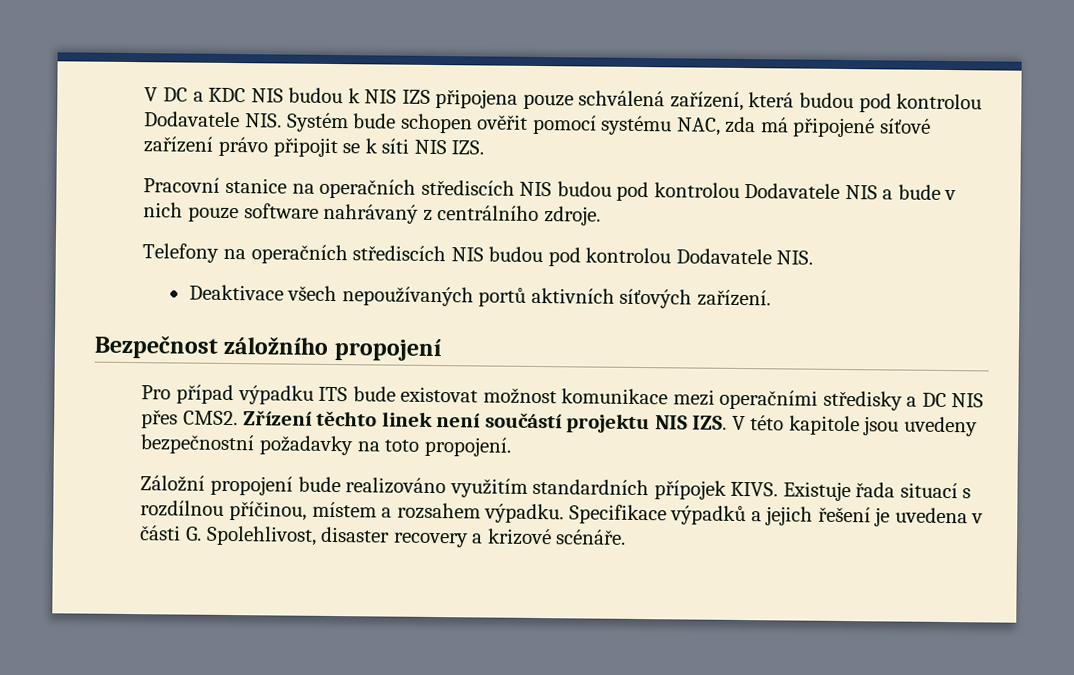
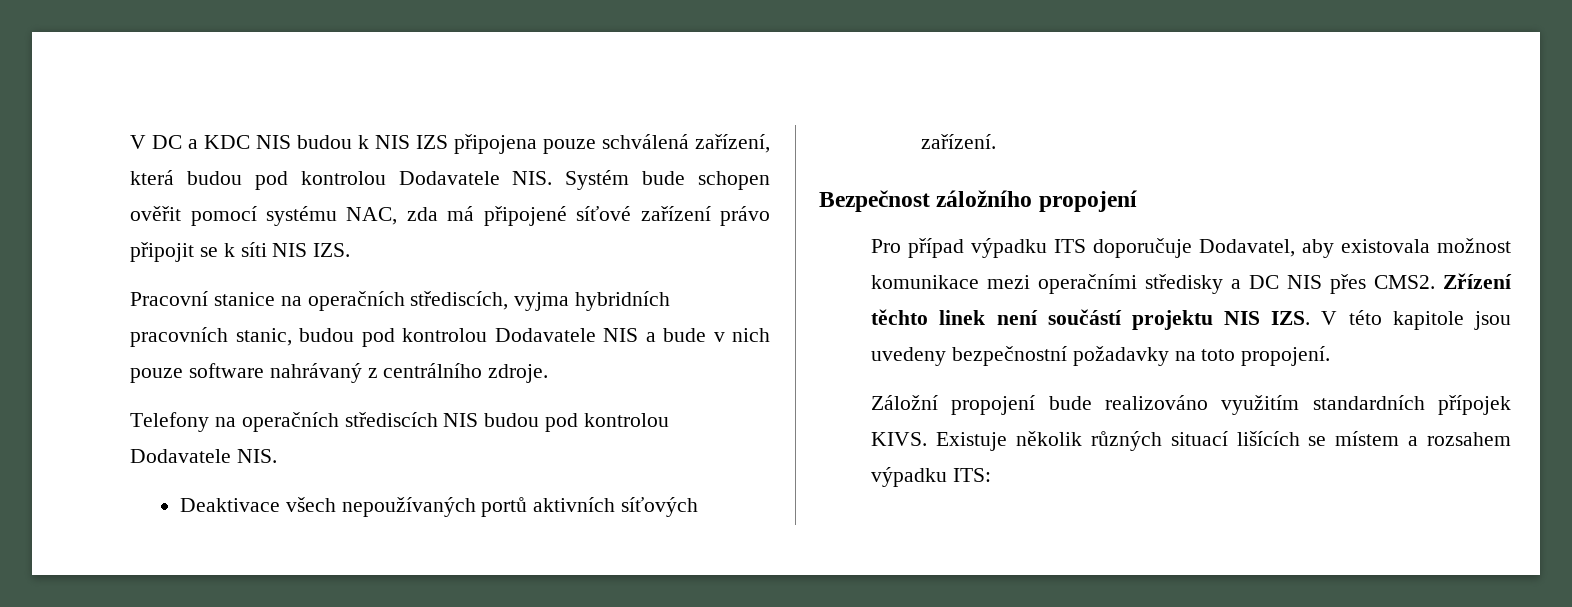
- Pracovní stanice na operačních střediscích NIS budou pod kontrolou Dodavatele NIS a bude v nich pouze software nahrávaný z centrálního zdroje.
+ Pracovní stanice na operačních střediscích, vyjma hybridních pracovních stanic, budou pod kontrolou Dodavatele NIS a bude v nich pouze software nahrávaný z centrálního zdroje.
- Pro případ výpadku ITS bude existovat možnost komunikace mezi operačními středisky a DC NIS přes CMS2.
+ Pro případ výpadku ITS doporučuje Dodavatel, aby existovala možnost komunikace mezi operačními středisky a DC NIS přes CMS2.
- Existuje řada situací s rozdílnou příčinou, místem a rozsahem výpadku. Specifikace výpadků a jejich řešení je uvedena v části G. Spolehlivost, disaster recovery a krizové scénáře.
+ Existuje několik různých situací lišících se místem a rozsahem výpadku ITS:

